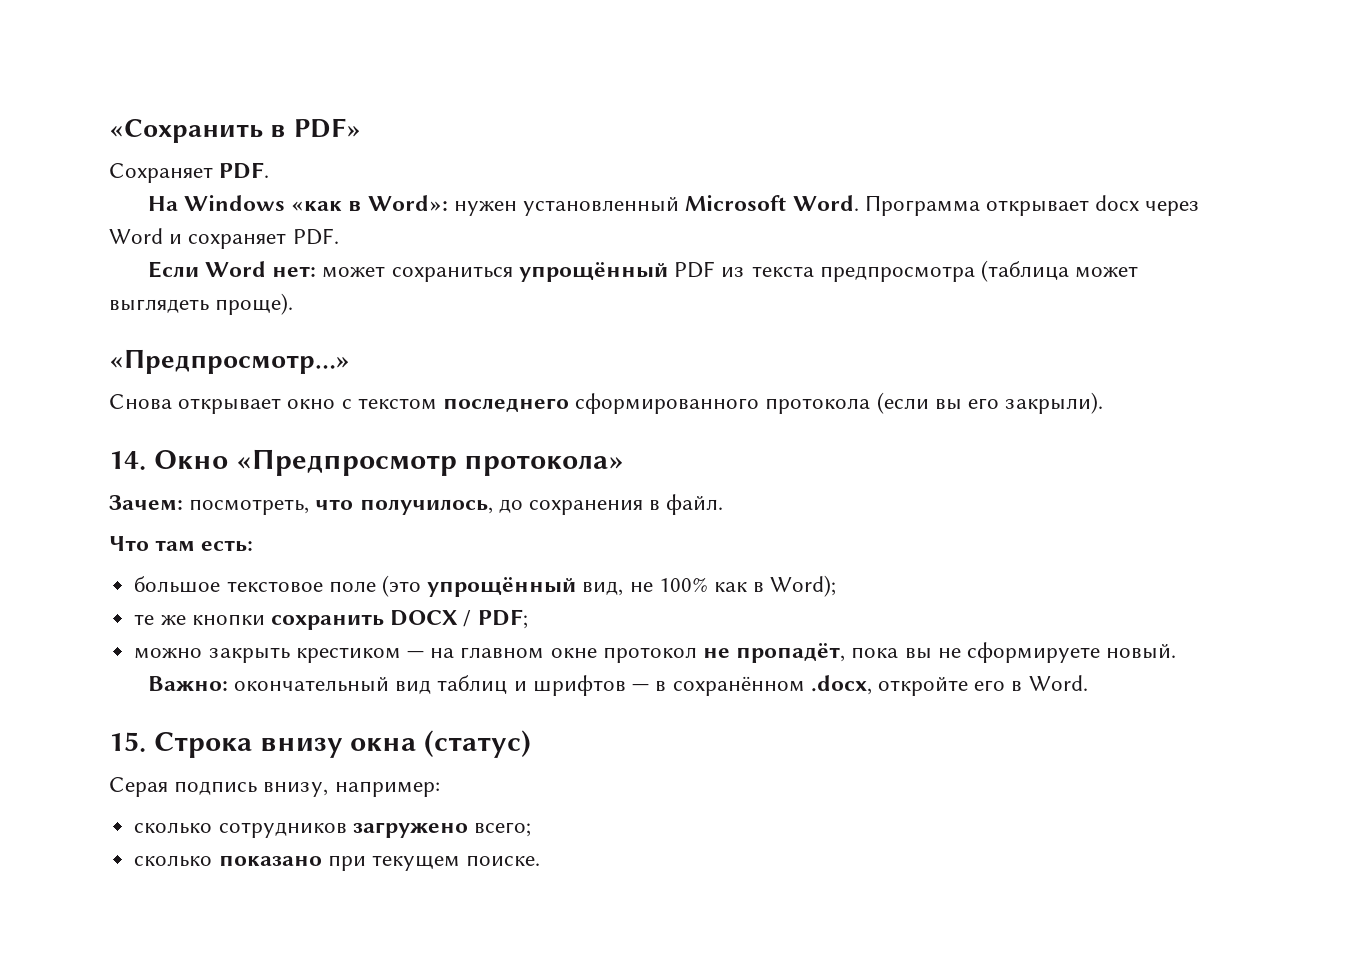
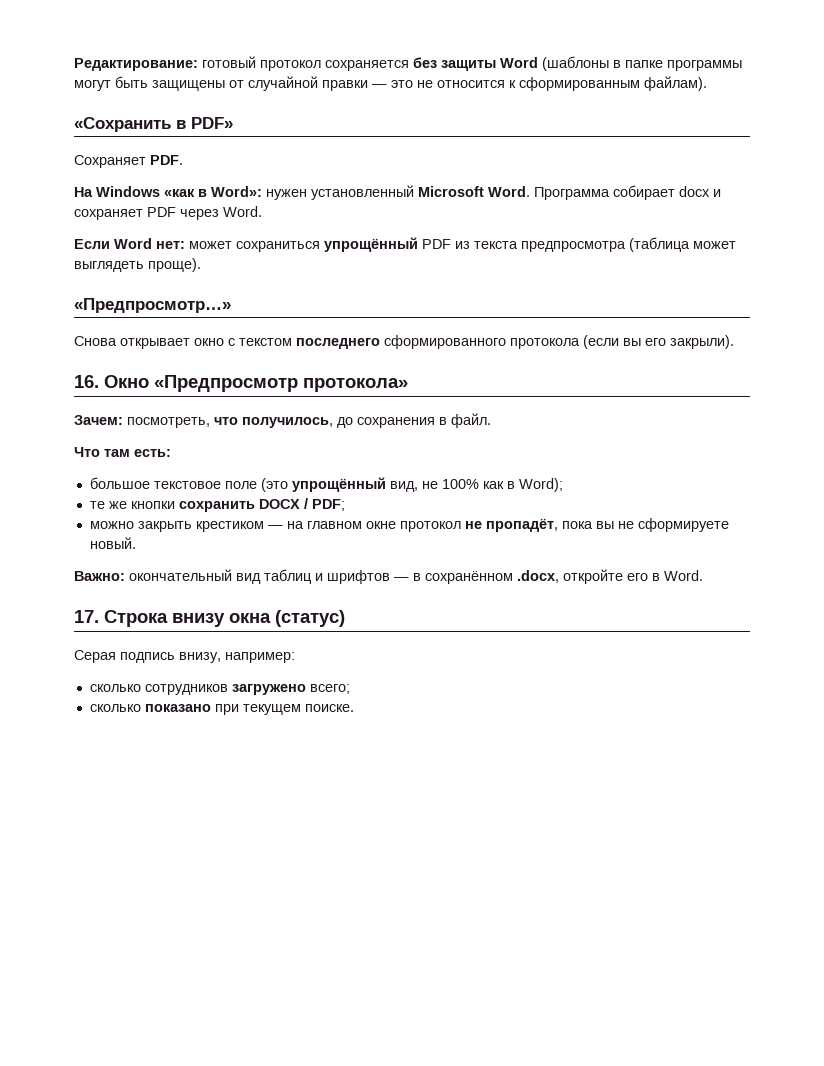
+ Редактирование: готовый протокол сохраняется без защиты Word (шаблоны в папке программы могут быть защищены от случайной правки — это не относится к сформированным файлам).
- Программа открывает docx через Word и сохраняет PDF.
+ Программа собирает docx и сохраняет PDF через Word.
- 14. Окно «Предпросмотр протокола»
+ 16. Окно «Предпросмотр протокола»
- 15. Строка внизу окна (статус)
+ 17. Строка внизу окна (статус)

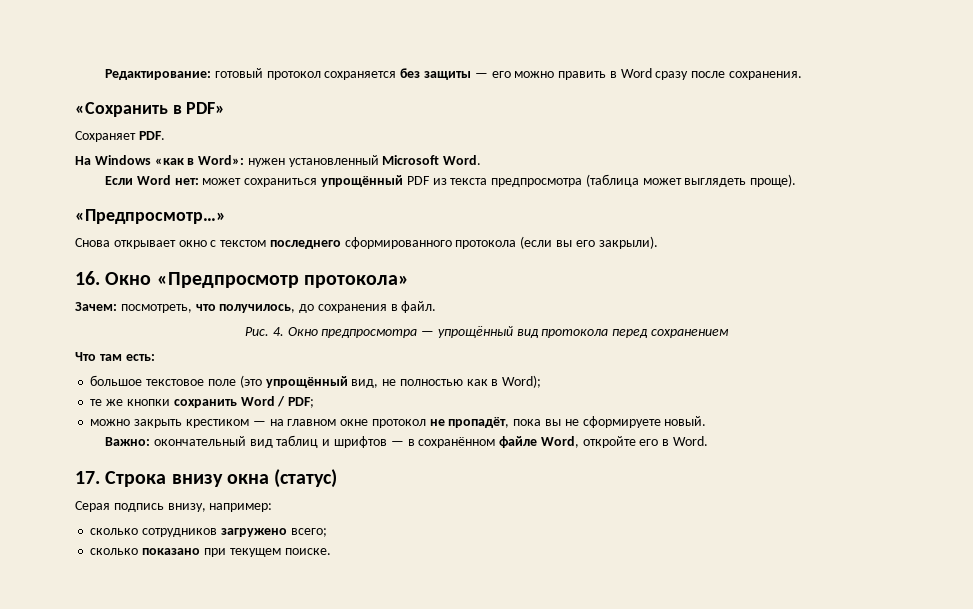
- Редактирование: готовый протокол сохраняется без защиты Word (шаблоны в папке программы могут быть защищены от случайной правки — это не относится к сформированным файлам).
+ Редактирование: готовый протокол сохраняется без защиты — его можно править в Word сразу после сохранения.
- Программа собирает docx и сохраняет PDF через Word.
+ Рис. 4. Окно предпросмотра — упрощённый вид протокола перед сохранением
- большое текстовое поле (это упрощённый вид, не 100% как в Word);
+ большое текстовое поле (это упрощённый вид, не полностью как в Word);
- те же кнопки сохранить DOCX / PDF;
+ те же кнопки сохранить Word / PDF;
- Важно: окончательный вид таблиц и шрифтов — в сохранённом .docx, откройте его в Word.
+ Важно: окончательный вид таблиц и шрифтов — в сохранённом файле Word, откройте его в Word.

